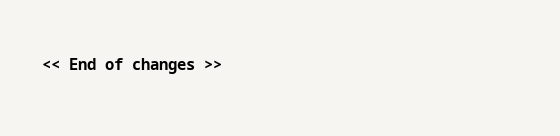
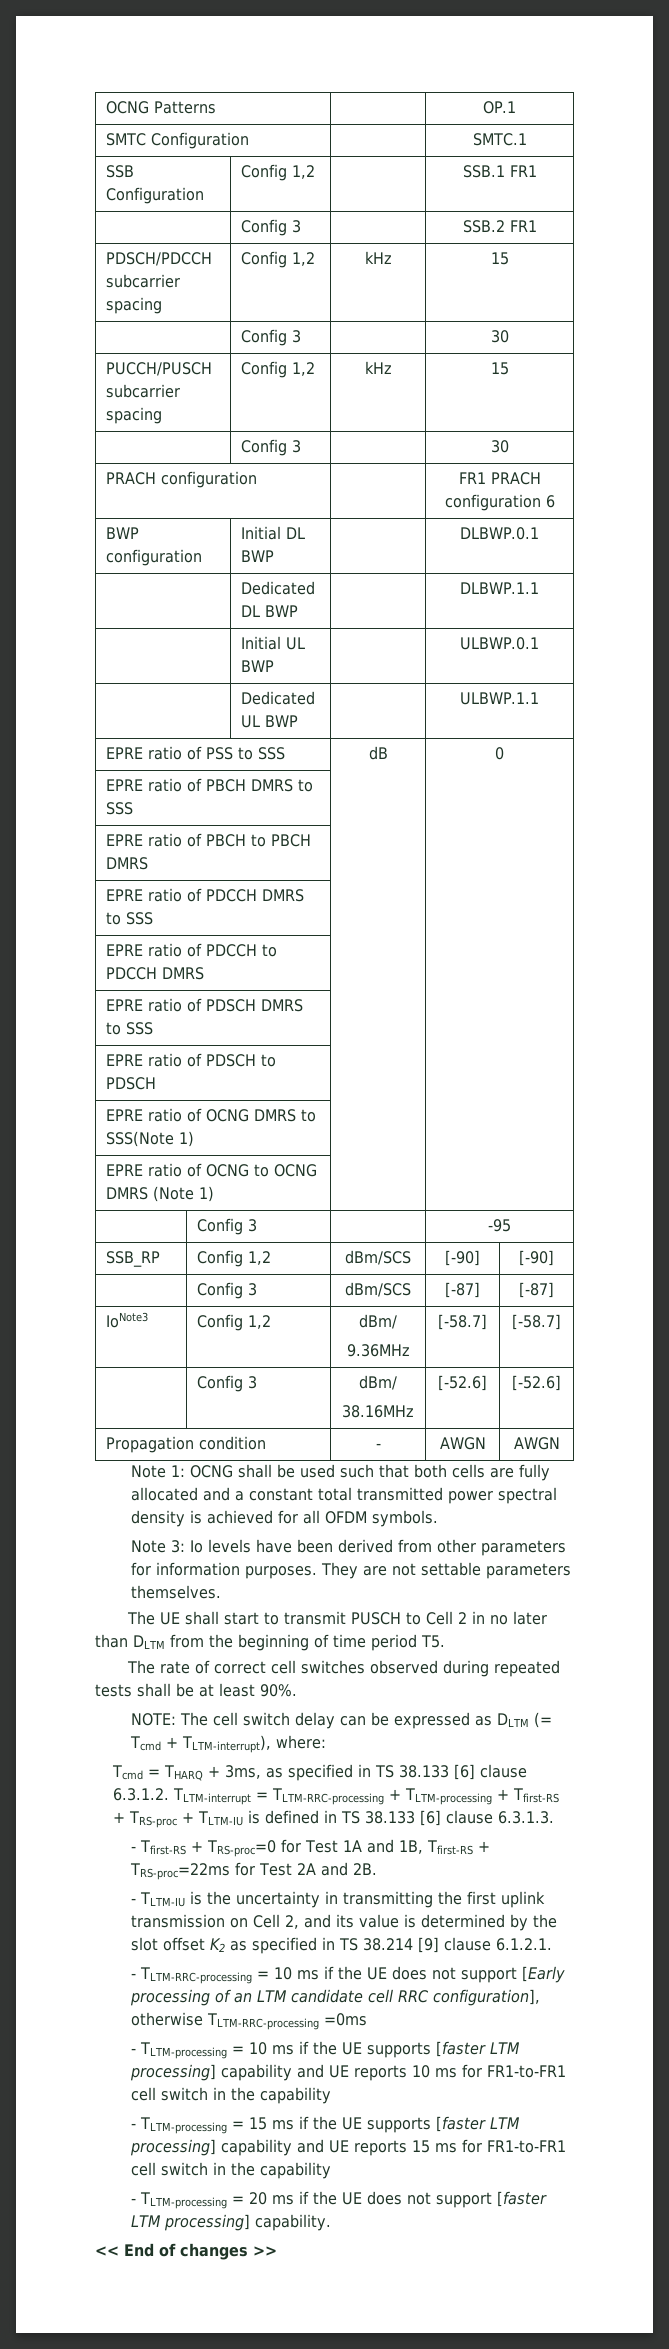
+ OCNG Patterns | | OP.1
+ SMTC Configuration | | SMTC.1
+ SSB Configuration | Config 1,2 | | SSB.1 FR1
+ | Config 3 | | SSB.2 FR1
+ PDSCH/PDCCH subcarrier spacing | Config 1,2 | kHz | 15
+ | Config 3 | | 30
+ PUCCH/PUSCH subcarrier spacing | Config 1,2 | kHz | 15
+ | Config 3 | | 30
+ PRACH configuration | | FR1 PRACH configuration 6
+ BWP configuration | Initial DL BWP | | DLBWP.0.1
+ | Dedicated DL BWP | | DLBWP.1.1
+ | Initial UL BWP | | ULBWP.0.1
+ | Dedicated UL BWP | | ULBWP.1.1
+ EPRE ratio of PSS to SSS | dB | 0
+ EPRE ratio of PBCH DMRS to SSS | |
+ EPRE ratio of PBCH to PBCH DMRS | |
+ EPRE ratio of PDCCH DMRS to SSS | |
+ EPRE ratio of PDCCH to PDCCH DMRS | |
+ EPRE ratio of PDSCH DMRS to SSS | |
+ EPRE ratio of PDSCH to PDSCH | |
+ EPRE ratio of OCNG DMRS to SSS(Note 1) | |
+ EPRE ratio of OCNG to OCNG DMRS (Note 1) | |
+ | Config 3 | | -95
+ SSB_RP | Config 1,2 | dBm/SCS | [-90] | [-90]
+ | Config 3 | dBm/SCS | [-87] | [-87]
+ IoNote3 | Config 1,2 | dBm/
+ 9.36MHz | [-58.7] | [-58.7]
+ | Config 3 | dBm/
+ 38.16MHz | [-52.6] | [-52.6]
+ Propagation condition | - | AWGN | AWGN
+ Note 1: OCNG shall be used such that both cells are fully allocated and a constant total transmitted power spectral density is achieved for all OFDM symbols.
+ Note 3: Io levels have been derived from other parameters for information purposes. They are not settable parameters themselves.
+ The UE shall start to transmit PUSCH to Cell 2 in no later than DLTM from the beginning of time period T5.
+ The rate of correct cell switches observed during repeated tests shall be at least 90%.
+ NOTE: The cell switch delay can be expressed as DLTM (= Tcmd + TLTM-interrupt), where:
+ Tcmd = THARQ + 3ms, as specified in TS 38.133 [6] clause 6.3.1.2. TLTM-interrupt = TLTM-RRC-processing + TLTM-processing + Tfirst-RS + TRS-proc + TLTM-IU is defined in TS 38.133 [6] clause 6.3.1.3.
+ - Tfirst-RS + TRS-proc=0 for Test 1A and 1B, Tfirst-RS + TRS-proc=22ms for Test 2A and 2B.
+ - TLTM-IU is the uncertainty in transmitting the first uplink transmission on Cell 2, and its value is determined by the slot offset K2 as specified in TS 38.214 [9] clause 6.1.2.1.
+ - TLTM-RRC-processing = 10 ms if the UE does not support [Early processing of an LTM candidate cell RRC configuration], otherwise TLTM-RRC-processing =0ms
+ - TLTM-processing = 10 ms if the UE supports [faster LTM processing] capability and UE reports 10 ms for FR1-to-FR1 cell switch in the capability
+ - TLTM-processing = 15 ms if the UE supports [faster LTM processing] capability and UE reports 15 ms for FR1-to-FR1 cell switch in the capability
+ - TLTM-processing = 20 ms if the UE does not support [faster LTM processing] capability.

